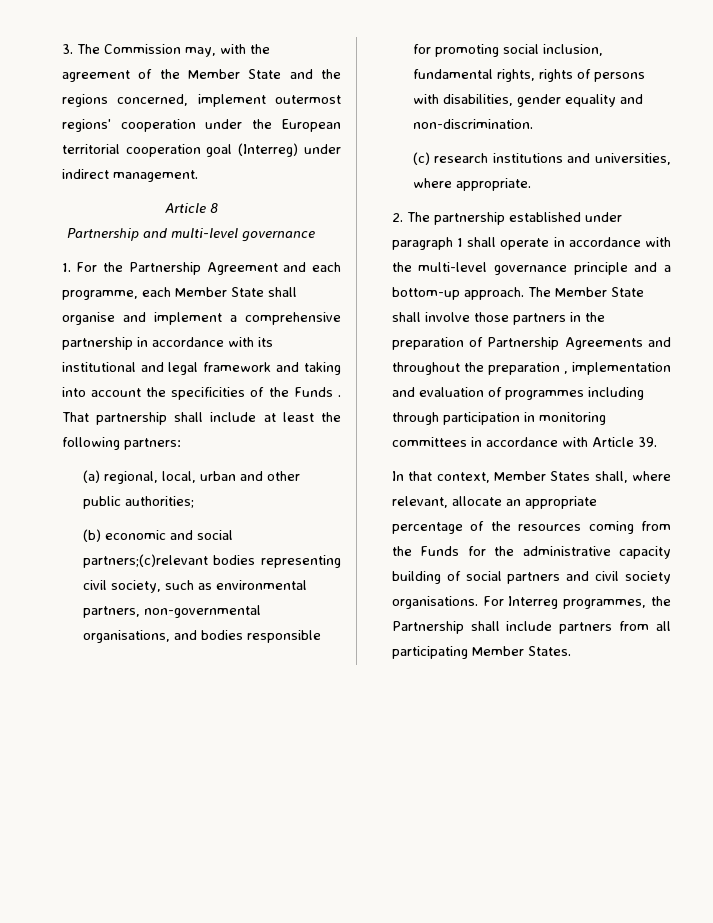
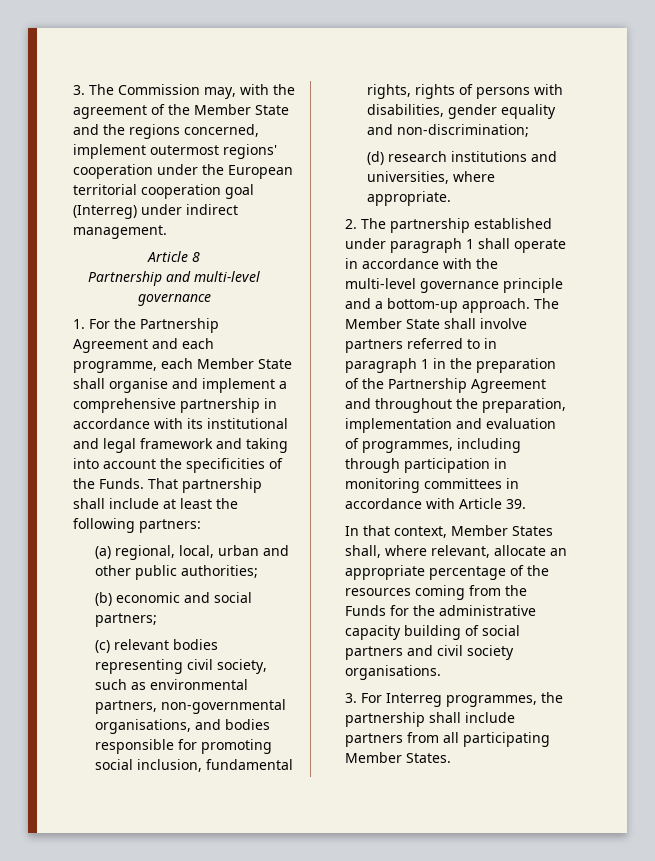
- 1. For the Partnership Agreement and each programme, each Member State shall organise and implement a comprehensive partnership in accordance with its institutional and legal framework and taking into account the specificities of the Funds .
+ 1. For the Partnership Agreement and each programme, each Member State shall organise and implement a comprehensive partnership in accordance with its institutional and legal framework and taking into account the specificities of the Funds.
- (b) economic and social partners;(c)relevant bodies representing civil society, such as environmental partners, non-governmental organisations, and bodies responsible for promoting social inclusion, fundamental rights, rights of persons with disabilities, gender equality and non-discrimination.
- (c) research institutions and universities, where appropriate.
+ (b) economic and social partners;
+ (c) relevant bodies representing civil society, such as environmental partners, non-governmental organisations, and bodies responsible for promoting social inclusion, fundamental rights, rights of persons with disabilities, gender equality and non-discrimination;
+ (d) research institutions and universities, where appropriate.
- The Member State shall involve those partners in the preparation of Partnership Agreements and throughout the preparation , implementation and evaluation of programmes including through participation in monitoring committees in accordance with Article 39.
+ The Member State shall involve partners referred to in paragraph 1 in the preparation of the Partnership Agreement and throughout the preparation, implementation and evaluation of programmes, including through participation in monitoring committees in accordance with Article 39.
- In that context, Member States shall, where relevant, allocate an appropriate percentage of the resources coming from the Funds for the administrative capacity building of social partners and civil society organisations. For Interreg programmes, the Partnership shall include partners from all participating Member States.
+ In that context, Member States shall, where relevant, allocate an appropriate percentage of the resources coming from the Funds for the administrative capacity building of social partners and civil society organisations.
+ 3. For Interreg programmes, the partnership shall include partners from all participating Member States.

